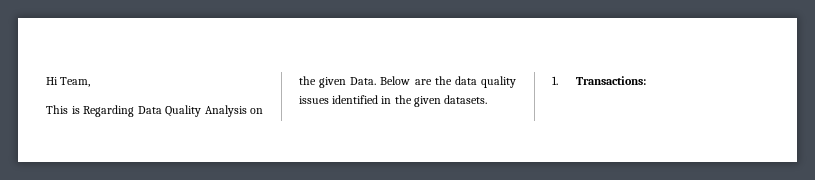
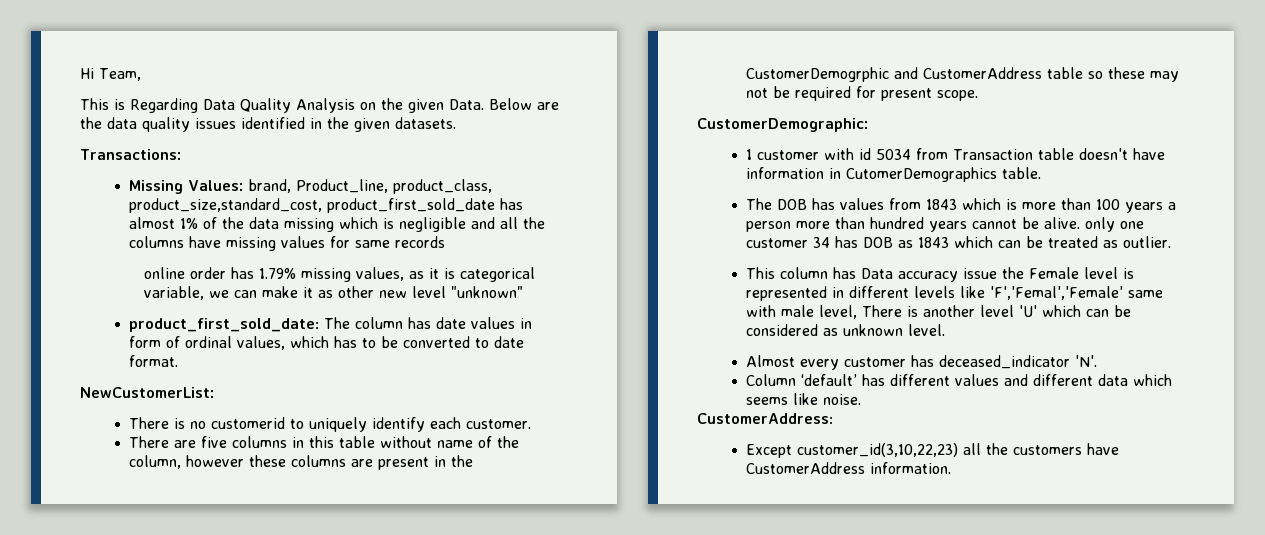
- 1. Transactions:
+ Transactions:
+ Missing Values: brand, Product_line, product_class, product_size,standard_cost, product_first_sold_date has almost 1% of the data missing which is negligible and all the columns have missing values for same records
+ online order has 1.79% missing values, as it is categorical variable, we can make it as other new level "unknown"
+ product_first_sold_date: The column has date values in form of ordinal values, which has to be converted to date format.
+ NewCustomerList:
+ There is no customerid to uniquely identify each customer.
+ There are five columns in this table without name of the column, however these columns are present in the CustomerDemogrphic and CustomerAddress table so these may not be required for present scope.
+ CustomerDemographic:
+ 1 customer with id 5034 from Transaction table doesn't have information in CutomerDemographics table.
+ The DOB has values from 1843 which is more than 100 years a person more than hundred years cannot be alive. only one customer 34 has DOB as 1843 which can be treated as outlier.
+ This column has Data accuracy issue the Female level is represented in different levels like 'F','Femal','Female' same with male level, There is another level 'U' which can be considered as unknown level.
+ Almost every customer has deceased_indicator 'N'.
+ Column ‘default’ has different values and different data which seems like noise.
+ CustomerAddress:
+ Except customer_id(3,10,22,23) all the customers have CustomerAddress information.

